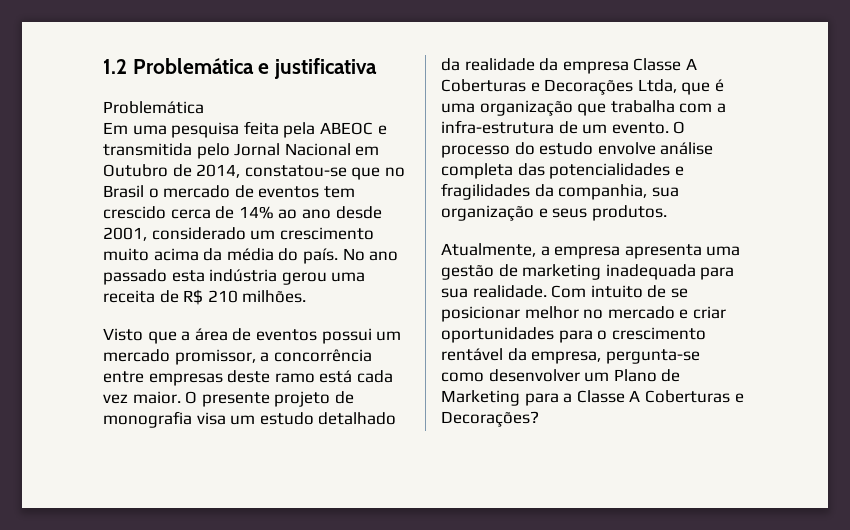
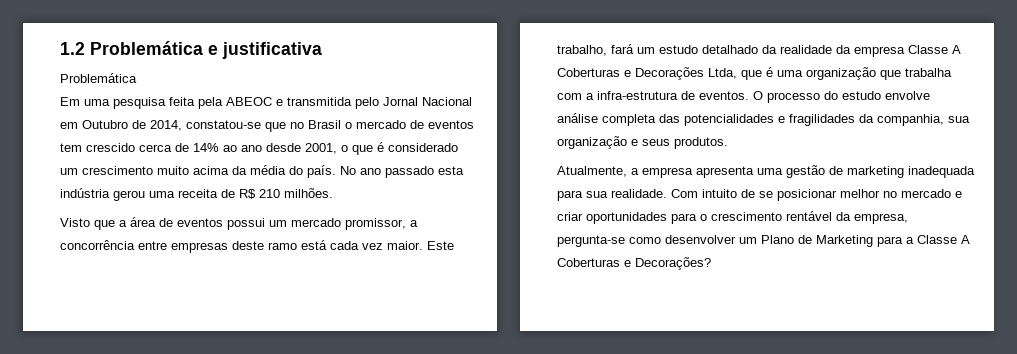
- Em uma pesquisa feita pela ABEOC e transmitida pelo Jornal Nacional em Outubro de 2014, constatou-se que no Brasil o mercado de eventos tem crescido cerca de 14% ao ano desde 2001, considerado um crescimento muito acima da média do país.
+ Em uma pesquisa feita pela ABEOC e transmitida pelo Jornal Nacional em Outubro de 2014, constatou-se que no Brasil o mercado de eventos tem crescido cerca de 14% ao ano desde 2001, o que é considerado um crescimento muito acima da média do país.
- O presente projeto de monografia visa um estudo detalhado da realidade da empresa Classe A Coberturas e Decorações Ltda, que é uma organização que trabalha com a infra-estrutura de um evento.
+ Este trabalho, fará um estudo detalhado da realidade da empresa Classe A Coberturas e Decorações Ltda, que é uma organização que trabalha com a infra-estrutura de eventos.

